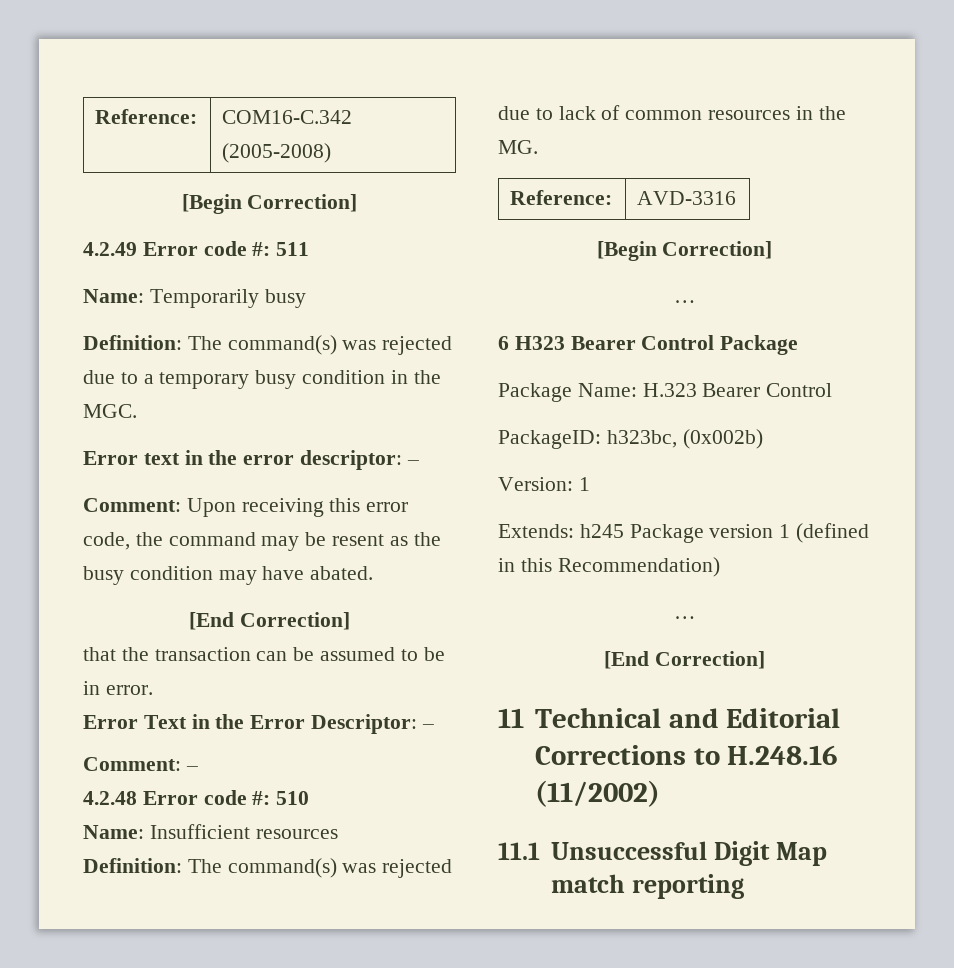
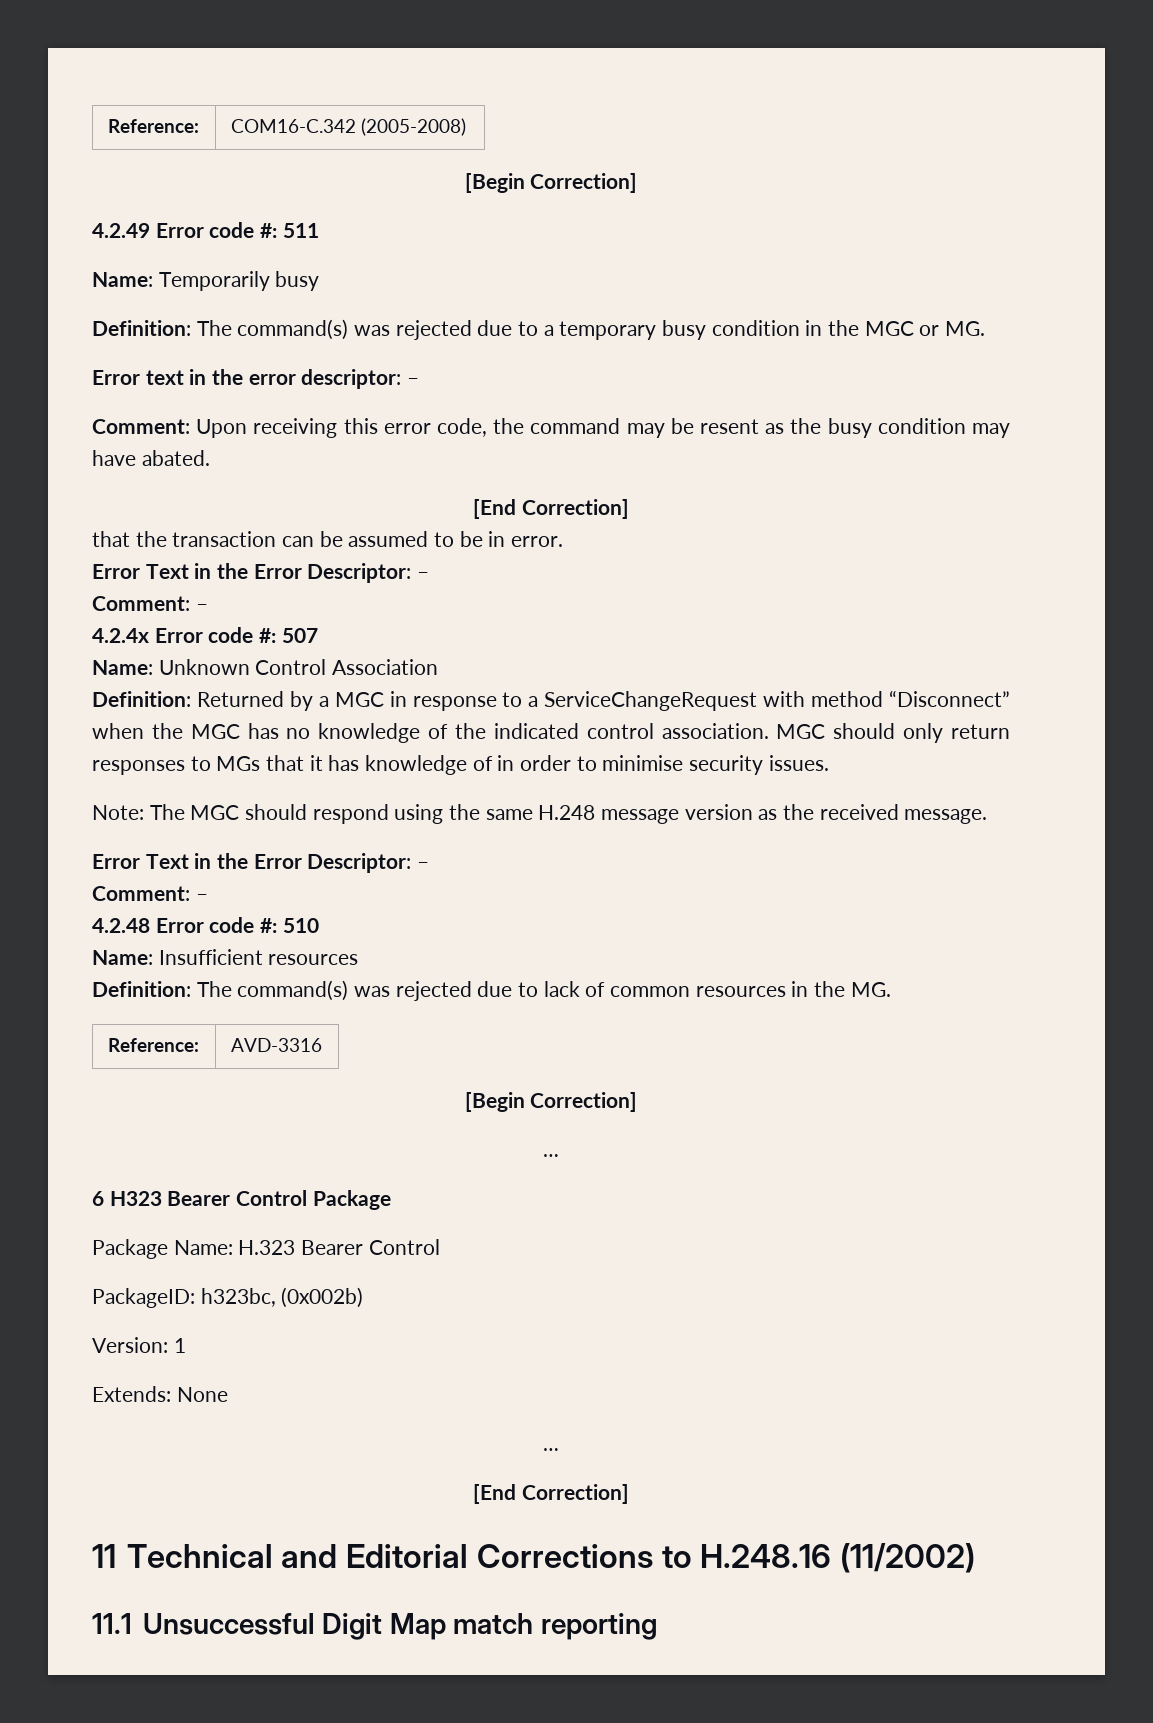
- Definition: The command(s) was rejected due to a temporary busy condition in the MGC.
+ Definition: The command(s) was rejected due to a temporary busy condition in the MGC or MG.
+ 4.2.4x Error code #: 507
+ Name: Unknown Control Association
+ Definition: Returned by a MGC in response to a ServiceChangeRequest with method “Disconnect” when the MGC has no knowledge of the indicated control association. MGC should only return responses to MGs that it has knowledge of in order to minimise security issues.
+ Note: The MGC should respond using the same H.248 message version as the received message.
+ Error Text in the Error Descriptor: –
+ Comment: –
- Extends: h245 Package version 1 (defined in this Recommendation)
+ Extends: None

